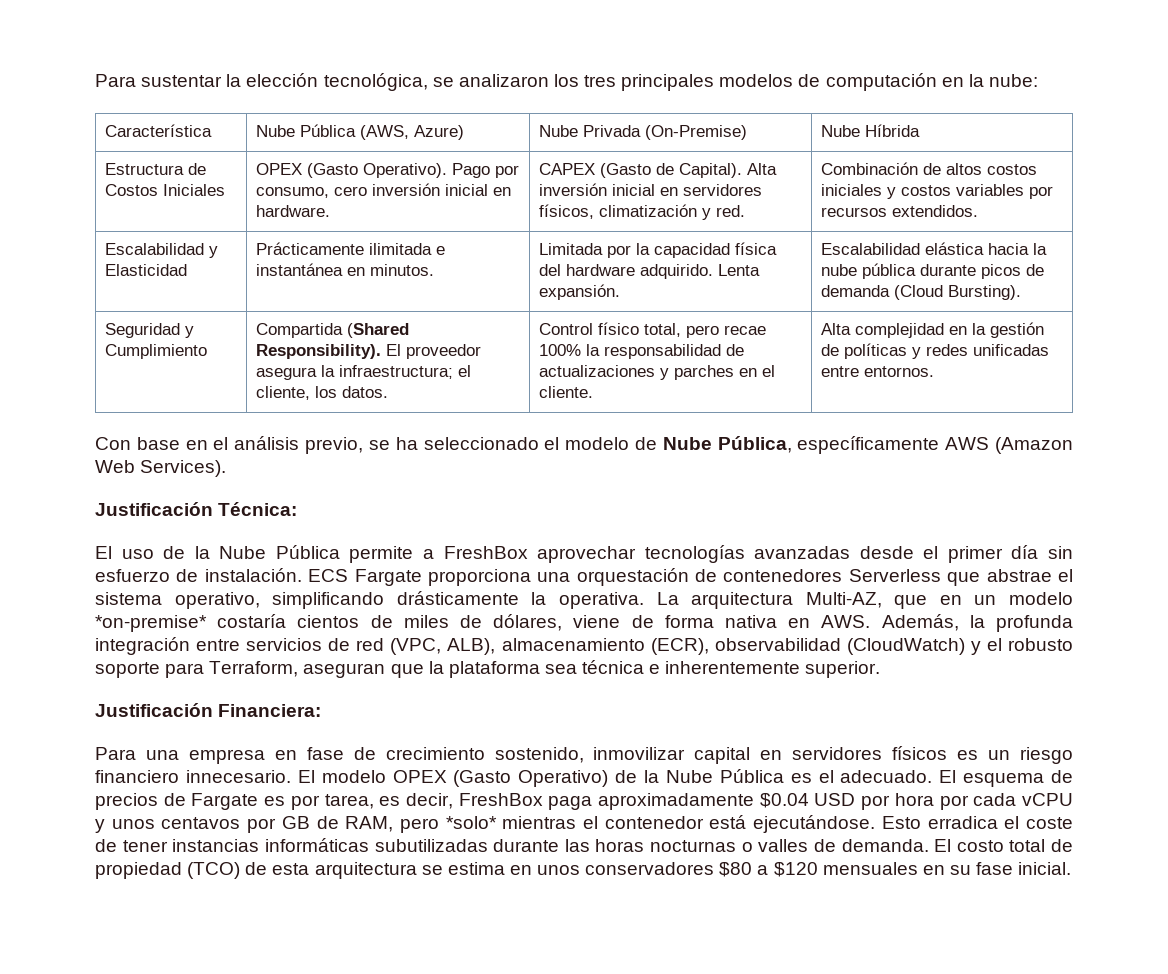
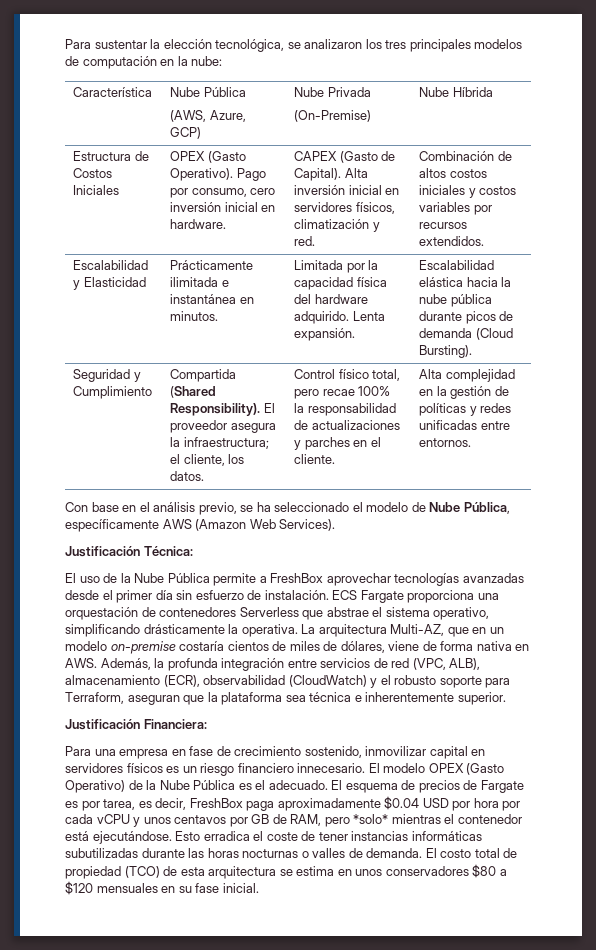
- Característica | Nube Pública (AWS, Azure) | Nube Privada (On-Premise) | Nube Híbrida
+ Característica | Nube Pública
+ (AWS, Azure, GCP) | Nube Privada
+ (On-Premise) | Nube Híbrida
- La arquitectura Multi-AZ, que en un modelo *on-premise* costaría cientos de miles de dólares, viene de forma nativa en AWS. Además, la profunda integración entre servicios de red (VPC, ALB), almacenamiento (ECR), observabilidad (CloudWatch) y el robusto soporte para Terraform, aseguran que la plataforma sea técnica e inherentemente superior.
+ La arquitectura Multi-AZ, que en un modelo on-premise costaría cientos de miles de dólares, viene de forma nativa en AWS. Además, la profunda integración entre servicios de red (VPC, ALB), almacenamiento (ECR), observabilidad (CloudWatch) y el robusto soporte para Terraform, aseguran que la plataforma sea técnica e inherentemente superior.

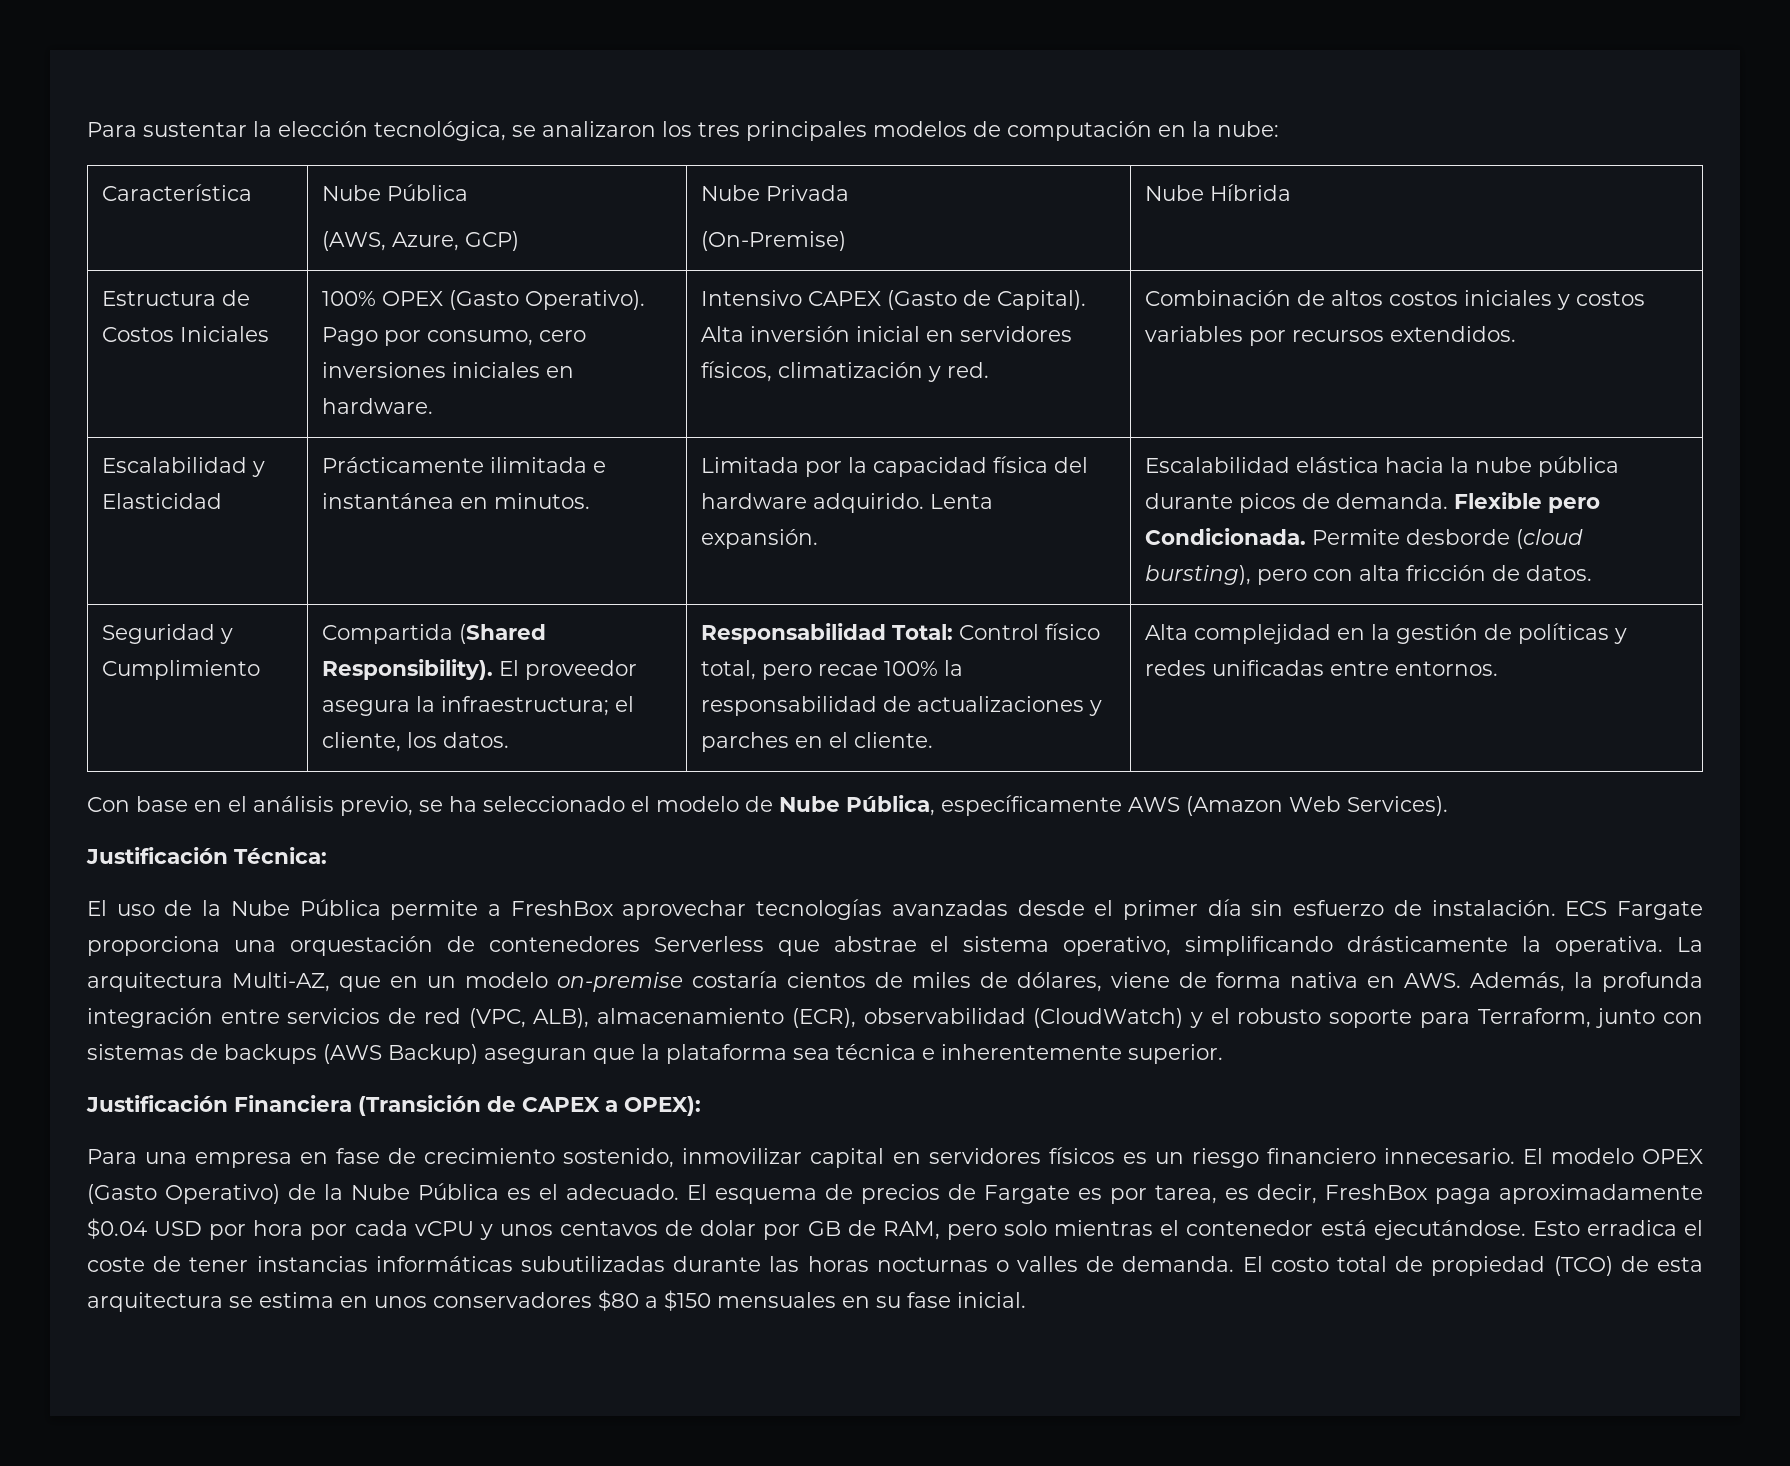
- OPEX (Gasto Operativo).
+ 100% OPEX (Gasto Operativo).
- Pago por consumo, cero inversión inicial en hardware.
+ Pago por consumo, cero inversiones iniciales en hardware.
- CAPEX (Gasto de Capital).
+ Intensivo CAPEX (Gasto de Capital).
- Escalabilidad elástica hacia la nube pública durante picos de demanda (Cloud Bursting).
+ Escalabilidad elástica hacia la nube pública durante picos de demanda. Flexible pero Condicionada. Permite desborde (cloud bursting), pero con alta fricción de datos.
- Control físico total, pero recae 100% la responsabilidad de actualizaciones y parches en el cliente.
+ Responsabilidad Total: Control físico total, pero recae 100% la responsabilidad de actualizaciones y parches en el cliente.
- La arquitectura Multi-AZ, que en un modelo on-premise costaría cientos de miles de dólares, viene de forma nativa en AWS. Además, la profunda integración entre servicios de red (VPC, ALB), almacenamiento (ECR), observabilidad (CloudWatch) y el robusto soporte para Terraform, aseguran que la plataforma sea técnica e inherentemente superior.
+ La arquitectura Multi-AZ, que en un modelo on-premise costaría cientos de miles de dólares, viene de forma nativa en AWS. Además, la profunda integración entre servicios de red (VPC, ALB), almacenamiento (ECR), observabilidad (CloudWatch) y el robusto soporte para Terraform, junto con sistemas de backups (AWS Backup) aseguran que la plataforma sea técnica e inherentemente superior.
- Justificación Financiera:
+ Justificación Financiera (Transición de CAPEX a OPEX):
- El esquema de precios de Fargate es por tarea, es decir, FreshBox paga aproximadamente $0.04 USD por hora por cada vCPU y unos centavos por GB de RAM, pero *solo* mientras el contenedor está ejecutándose.
+ El esquema de precios de Fargate es por tarea, es decir, FreshBox paga aproximadamente $0.04 USD por hora por cada vCPU y unos centavos de dolar por GB de RAM, pero solo mientras el contenedor está ejecutándose.
- El costo total de propiedad (TCO) de esta arquitectura se estima en unos conservadores $80 a $120 mensuales en su fase inicial.
+ El costo total de propiedad (TCO) de esta arquitectura se estima en unos conservadores $80 a $150 mensuales en su fase inicial.

